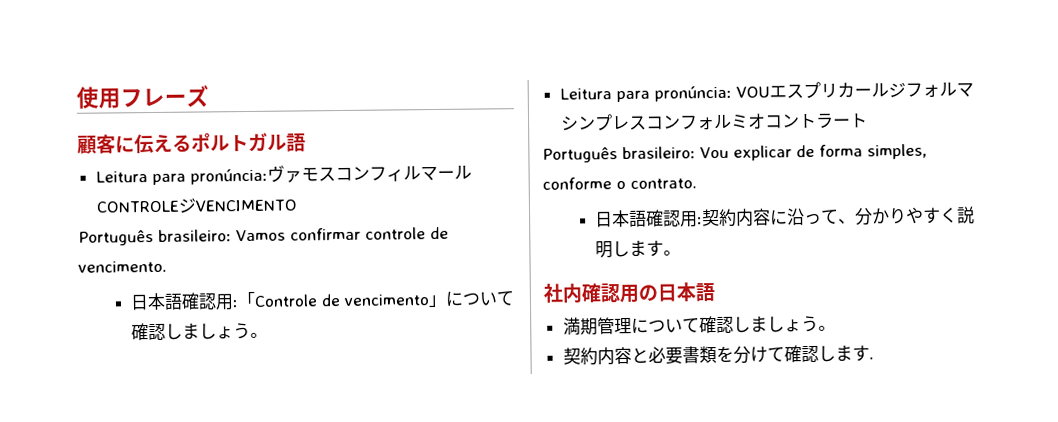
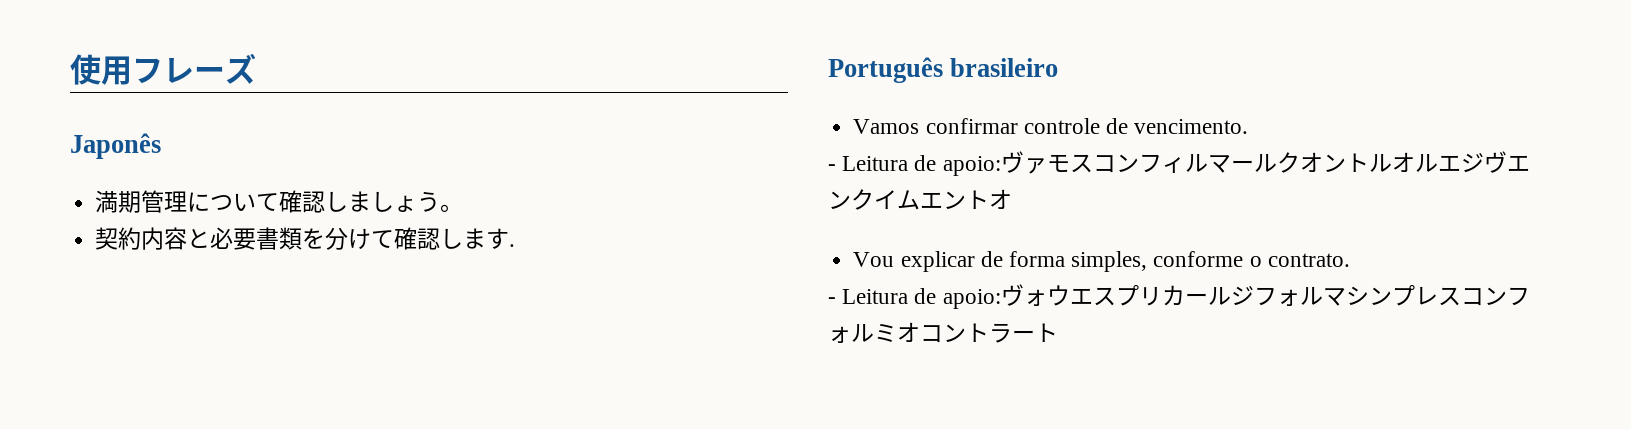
- 顧客に伝えるポルトガル語
- Leitura para pronúncia:ヴァモスコンフィルマールCONTROLEジVENCIMENTO
- Português brasileiro: Vamos confirmar controle de vencimento.
- 日本語確認用:「Controle de vencimento」について確認しましょう。
- Leitura para pronúncia: VOUエスプリカールジフォルマシンプレスコンフォルミオコントラート
- Português brasileiro: Vou explicar de forma simples, conforme o contrato.
- 日本語確認用:契約内容に沿って、分かりやすく説明します。
- 社内確認用の日本語
+ Japonês
+ Português brasileiro
+ Vamos confirmar controle de vencimento.
+ - Leitura de apoio:ヴァモスコンフィルマールクオントルオルエジヴエンクイムエントオ
+ Vou explicar de forma simples, conforme o contrato.
+ - Leitura de apoio:ヴォウエスプリカールジフォルマシンプレスコンフォルミオコントラート

